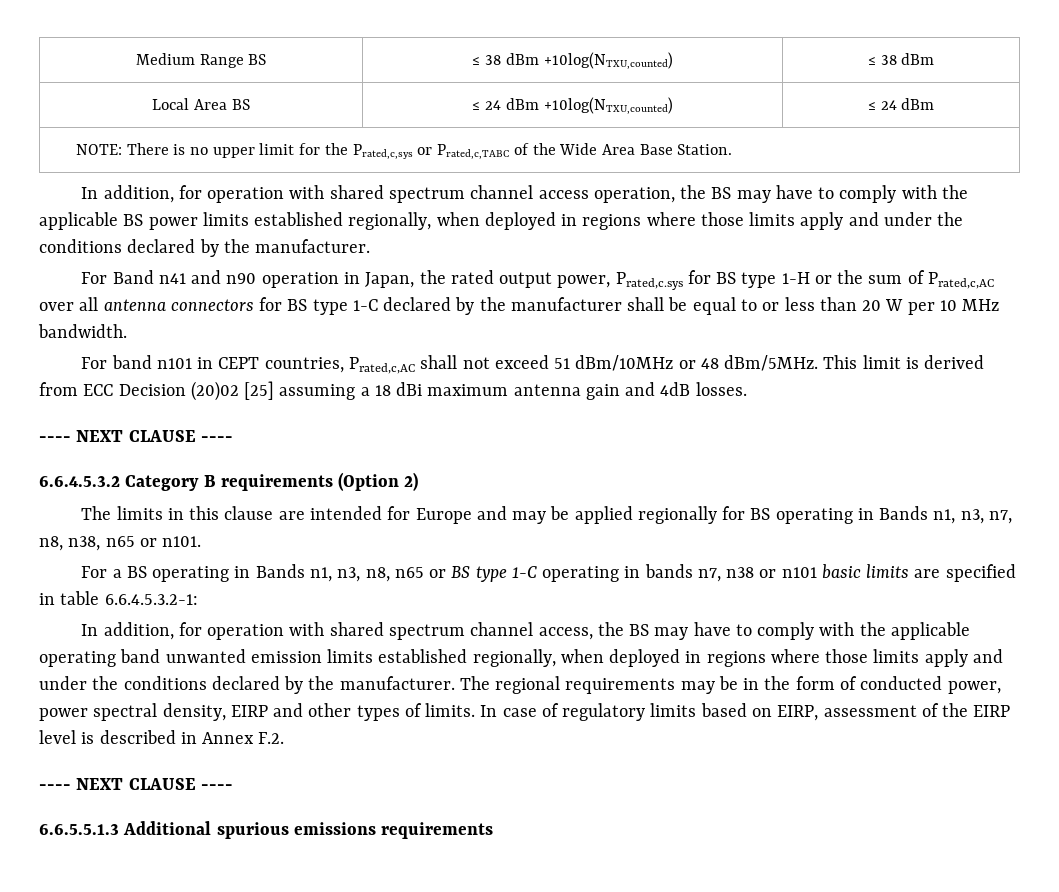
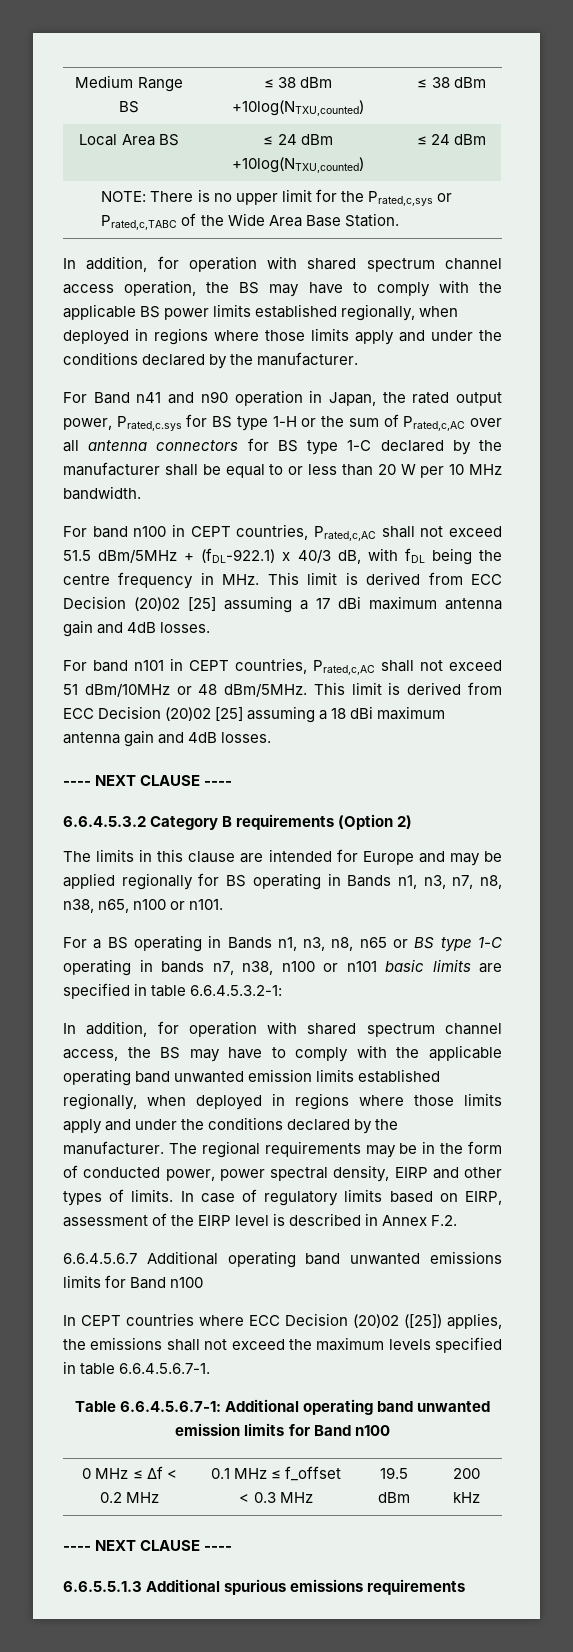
+ For band n100 in CEPT countries, Prated,c,AC shall not exceed 51.5 dBm/5MHz + (fDL-922.1) x 40/3 dB, with fDL being the centre frequency in MHz. This limit is derived from ECC Decision (20)02 [25] assuming a 17 dBi maximum antenna gain and 4dB losses.
- The limits in this clause are intended for Europe and may be applied regionally for BS operating in Bands n1, n3, n7, n8, n38, n65 or n101.
+ The limits in this clause are intended for Europe and may be applied regionally for BS operating in Bands n1, n3, n7, n8, n38, n65, n100 or n101.
- For a BS operating in Bands n1, n3, n8, n65 or BS type 1-C operating in bands n7, n38 or n101 basic limits are specified in table 6.6.4.5.3.2-1:
+ For a BS operating in Bands n1, n3, n8, n65 or BS type 1-C operating in bands n7, n38, n100 or n101 basic limits are specified in table 6.6.4.5.3.2-1:
+ 6.6.4.5.6.7 Additional operating band unwanted emissions limits for Band n100
+ In CEPT countries where ECC Decision (20)02 ([25]) applies, the emissions shall not exceed the maximum levels specified in table 6.6.4.5.6.7-1.
+ Table 6.6.4.5.6.7-1: Additional operating band unwanted emission limits for Band n100
+ 0 MHz ≤ Δf < 0.2 MHz | 0.1 MHz ≤ f_offset < 0.3 MHz | 19.5 dBm | 200 kHz

